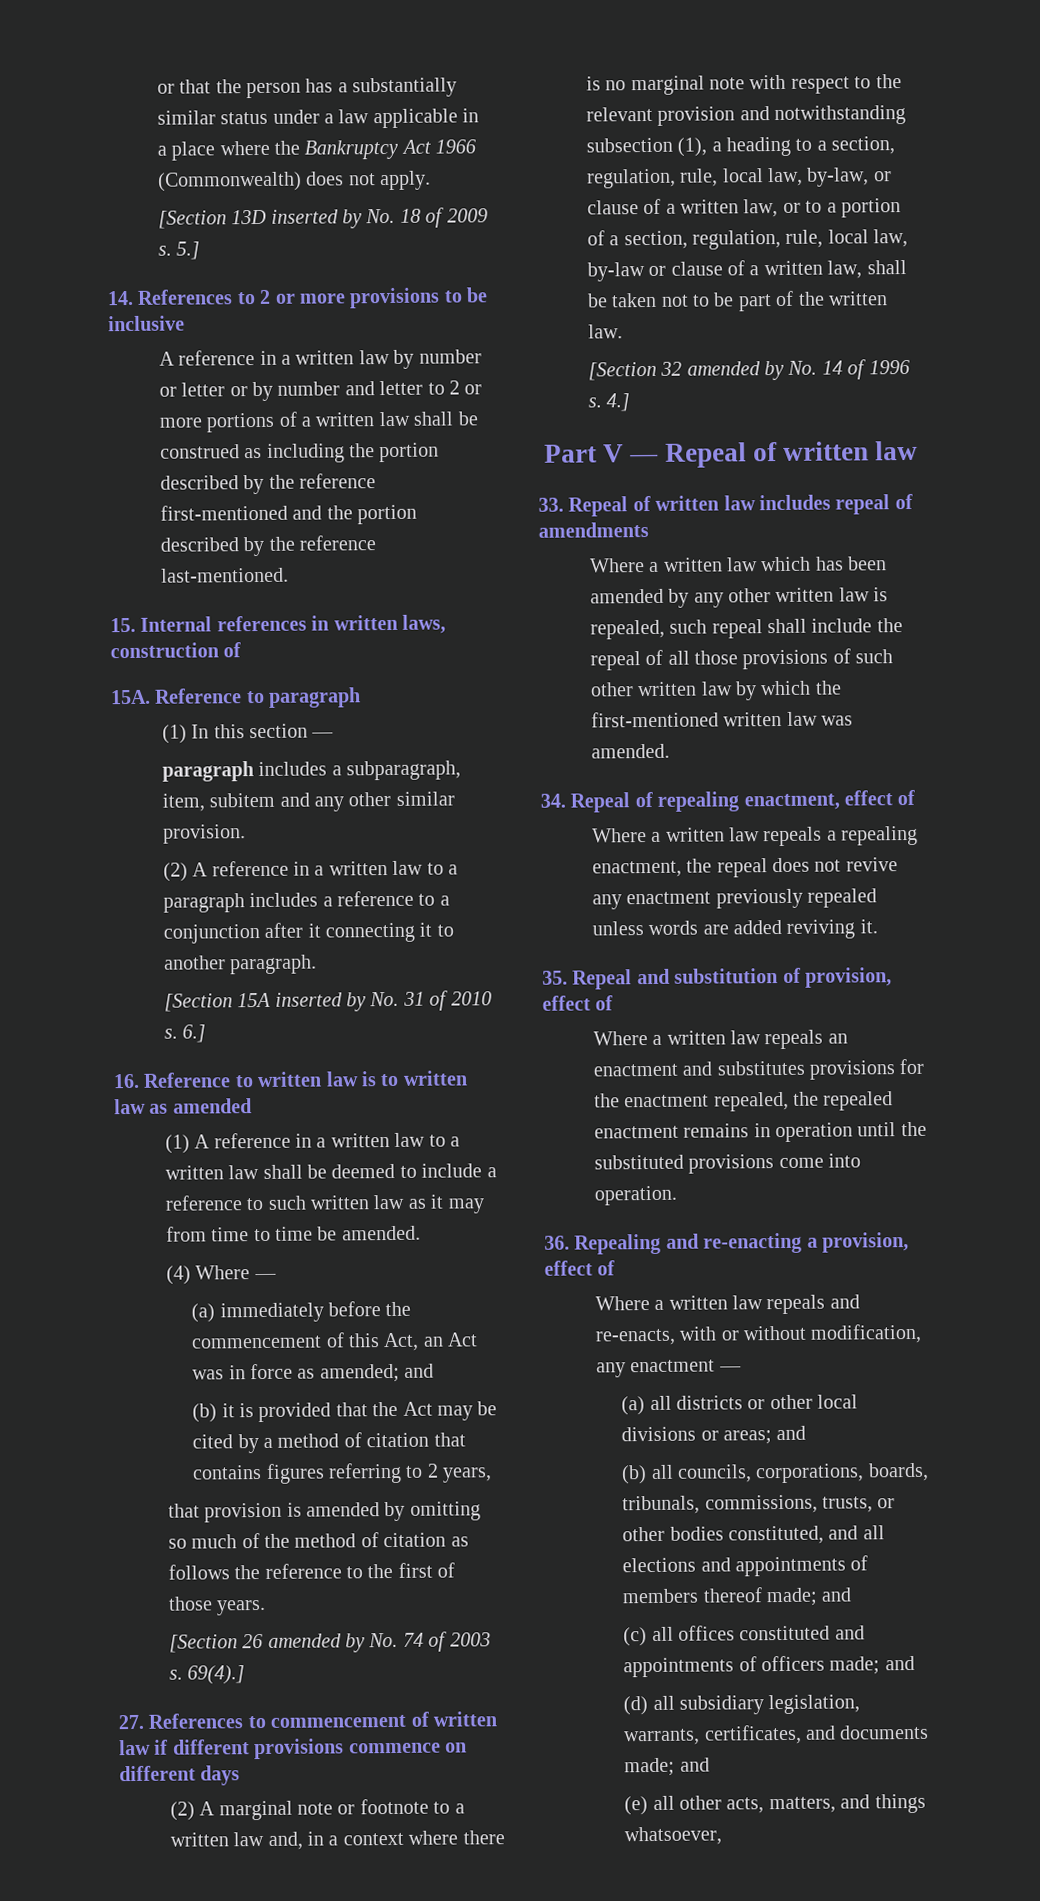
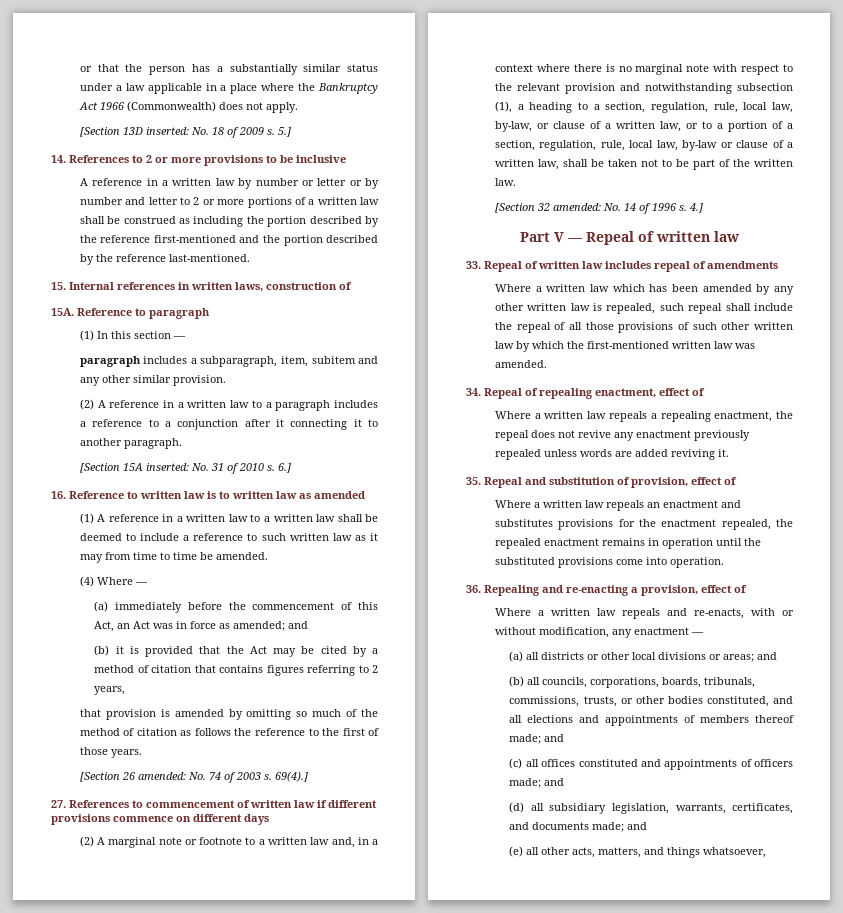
- [Section 13D inserted by No. 18 of 2009 s.
+ [Section 13D inserted: No. 18 of 2009 s.
- [Section 15A inserted by No. 31 of 2010 s.
+ [Section 15A inserted: No. 31 of 2010 s.
- [Section 26 amended by No. 74 of 2003 s.
+ [Section 26 amended: No. 74 of 2003 s.
- [Section 32 amended by No. 14 of 1996 s.
+ [Section 32 amended: No. 14 of 1996 s.

